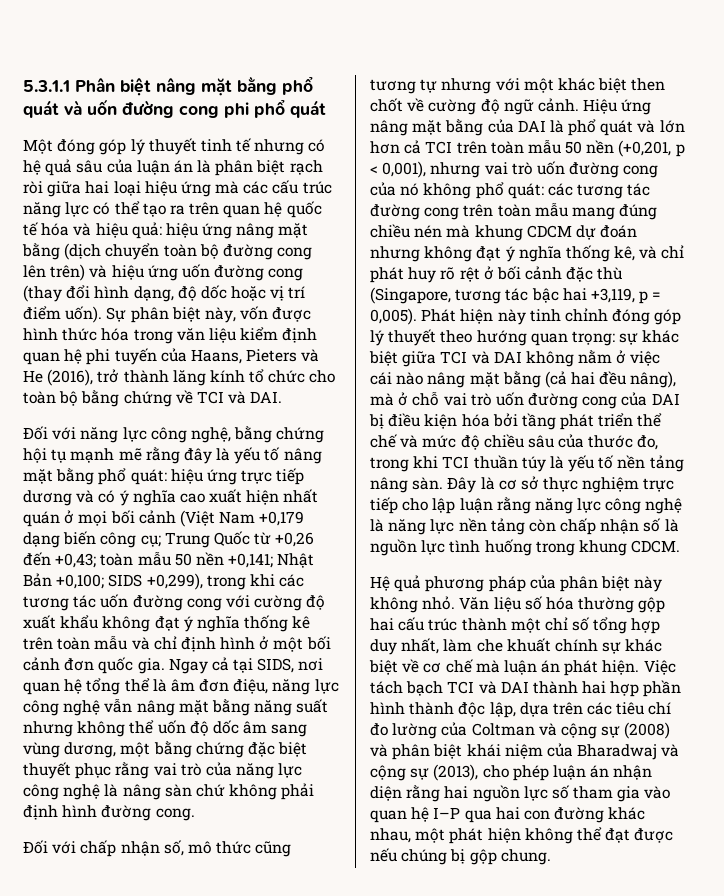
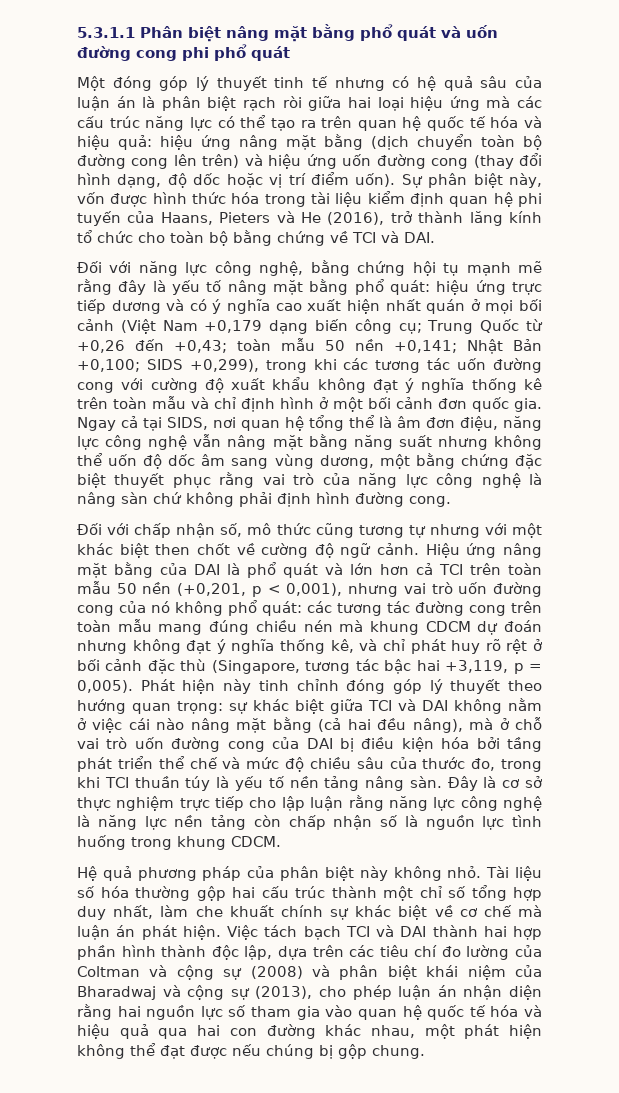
- Sự phân biệt này, vốn được hình thức hóa trong văn liệu kiểm định quan hệ phi tuyến của Haans, Pieters và He (2016), trở thành lăng kính tổ chức cho toàn bộ bằng chứng về TCI và DAI.
+ Sự phân biệt này, vốn được hình thức hóa trong tài liệu kiểm định quan hệ phi tuyến của Haans, Pieters và He (2016), trở thành lăng kính tổ chức cho toàn bộ bằng chứng về TCI và DAI.
- Văn liệu số hóa thường gộp hai cấu trúc thành một chỉ số tổng hợp duy nhất, làm che khuất chính sự khác biệt về cơ chế mà luận án phát hiện.
+ Tài liệu số hóa thường gộp hai cấu trúc thành một chỉ số tổng hợp duy nhất, làm che khuất chính sự khác biệt về cơ chế mà luận án phát hiện.
- Việc tách bạch TCI và DAI thành hai hợp phần hình thành độc lập, dựa trên các tiêu chí đo lường của Coltman và cộng sự (2008) và phân biệt khái niệm của Bharadwaj và cộng sự (2013), cho phép luận án nhận diện rằng hai nguồn lực số tham gia vào quan hệ I–P qua hai con đường khác nhau, một phát hiện không thể đạt được nếu chúng bị gộp chung.
+ Việc tách bạch TCI và DAI thành hai hợp phần hình thành độc lập, dựa trên các tiêu chí đo lường của Coltman và cộng sự (2008) và phân biệt khái niệm của Bharadwaj và cộng sự (2013), cho phép luận án nhận diện rằng hai nguồn lực số tham gia vào quan hệ quốc tế hóa và hiệu quả qua hai con đường khác nhau, một phát hiện không thể đạt được nếu chúng bị gộp chung.

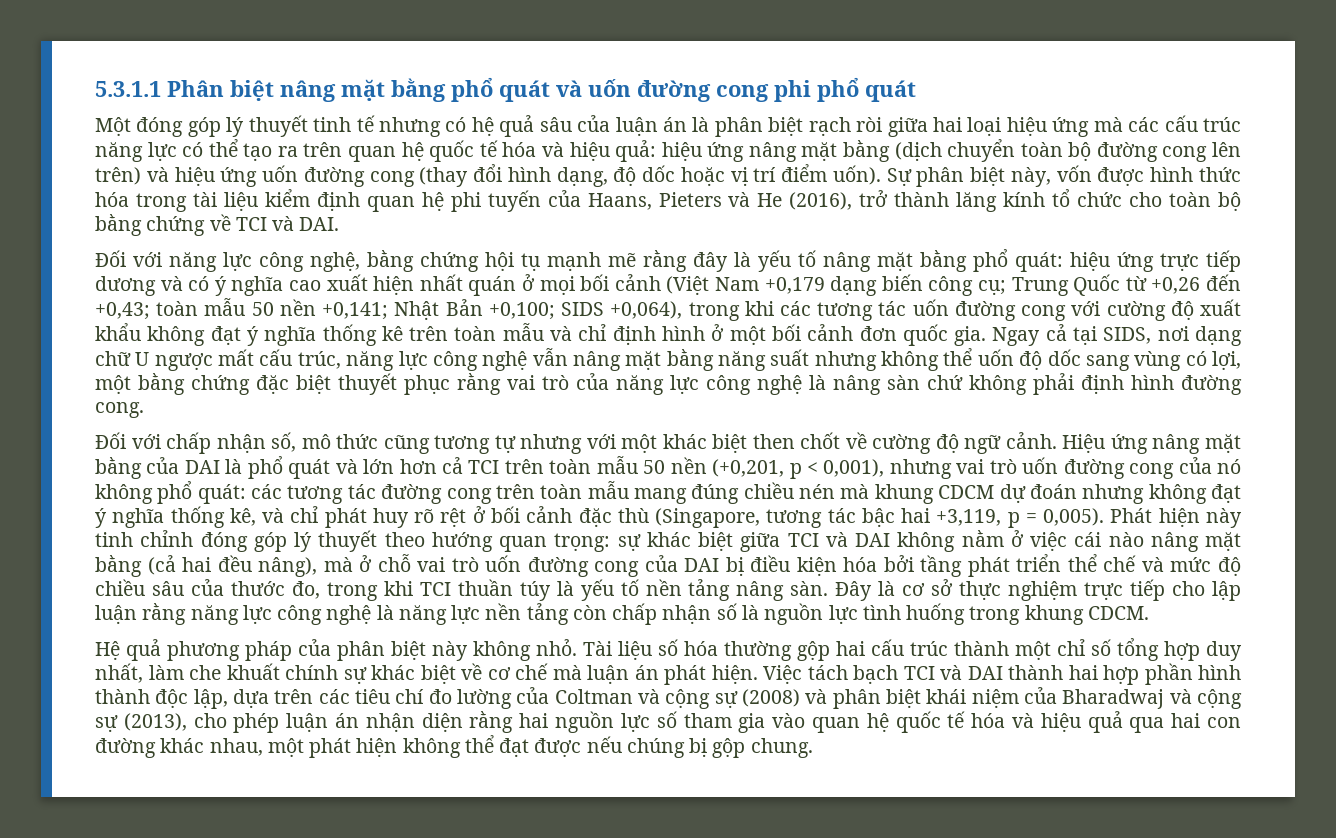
- SIDS +0,299), trong khi các tương tác uốn đường cong với cường độ xuất khẩu không đạt ý nghĩa thống kê trên toàn mẫu và chỉ định hình ở một bối cảnh đơn quốc gia.
+ SIDS +0,064), trong khi các tương tác uốn đường cong với cường độ xuất khẩu không đạt ý nghĩa thống kê trên toàn mẫu và chỉ định hình ở một bối cảnh đơn quốc gia.
- Ngay cả tại SIDS, nơi quan hệ tổng thể là âm đơn điệu, năng lực công nghệ vẫn nâng mặt bằng năng suất nhưng không thể uốn độ dốc âm sang vùng dương, một bằng chứng đặc biệt thuyết phục rằng vai trò của năng lực công nghệ là nâng sàn chứ không phải định hình đường cong.
+ Ngay cả tại SIDS, nơi dạng chữ U ngược mất cấu trúc, năng lực công nghệ vẫn nâng mặt bằng năng suất nhưng không thể uốn độ dốc sang vùng có lợi, một bằng chứng đặc biệt thuyết phục rằng vai trò của năng lực công nghệ là nâng sàn chứ không phải định hình đường cong.

